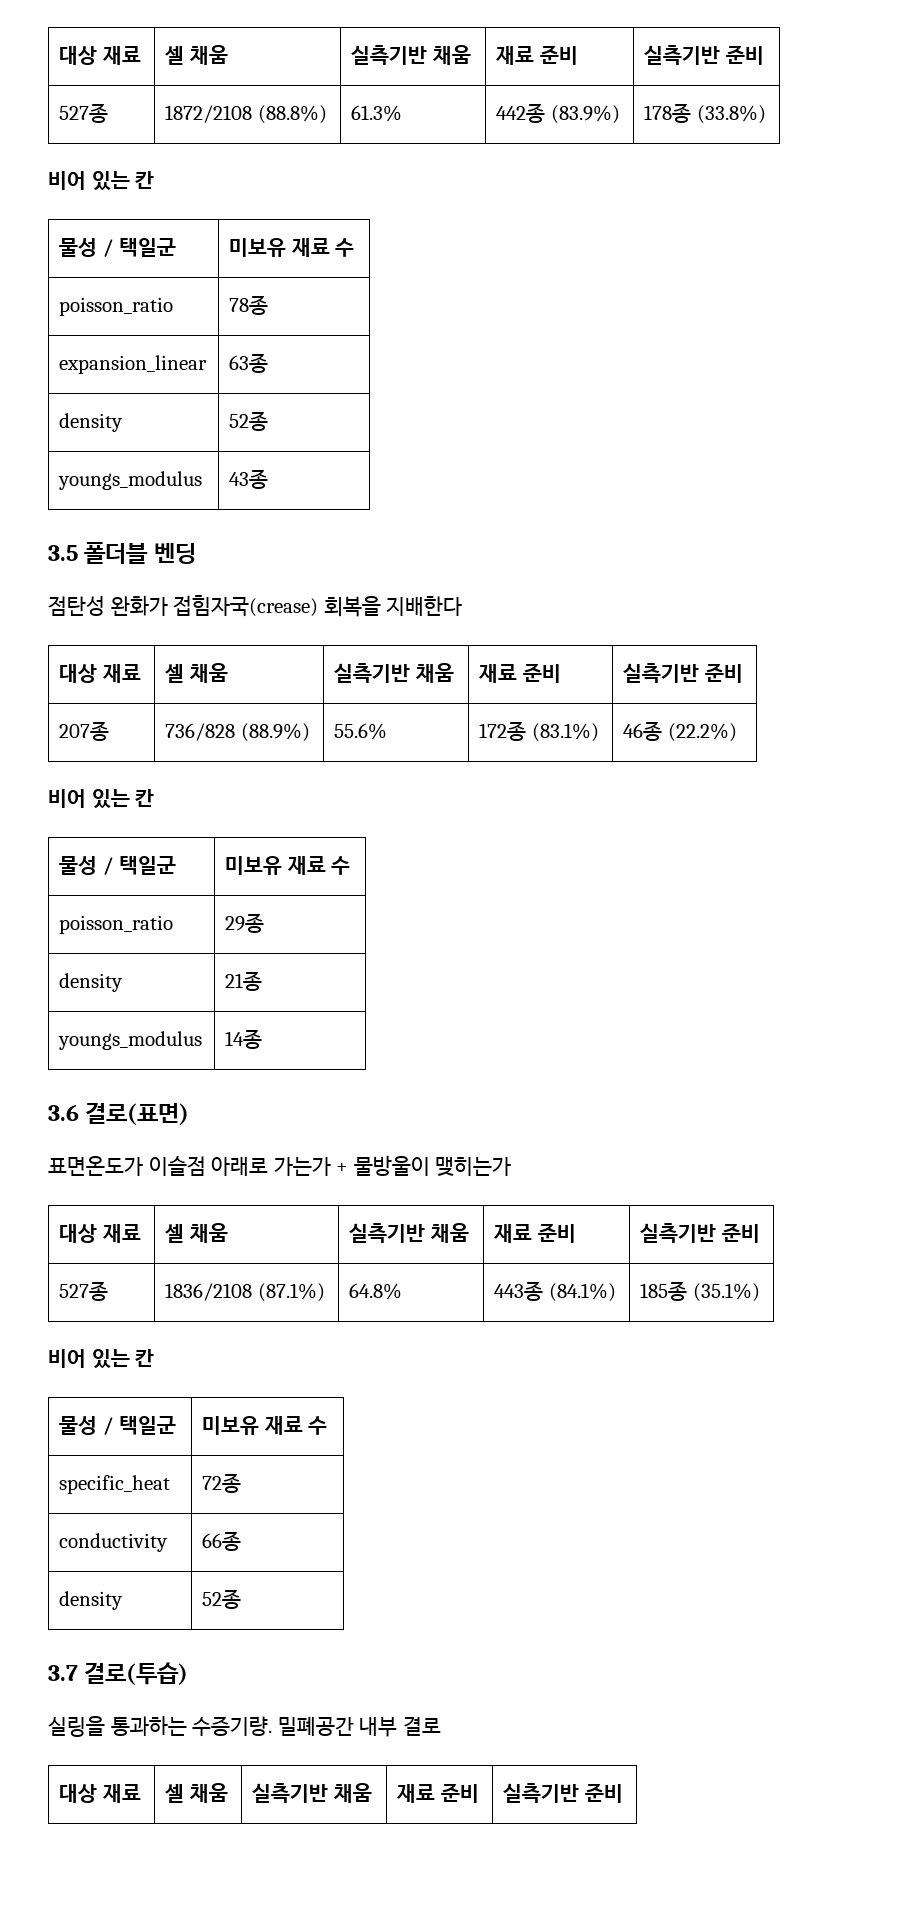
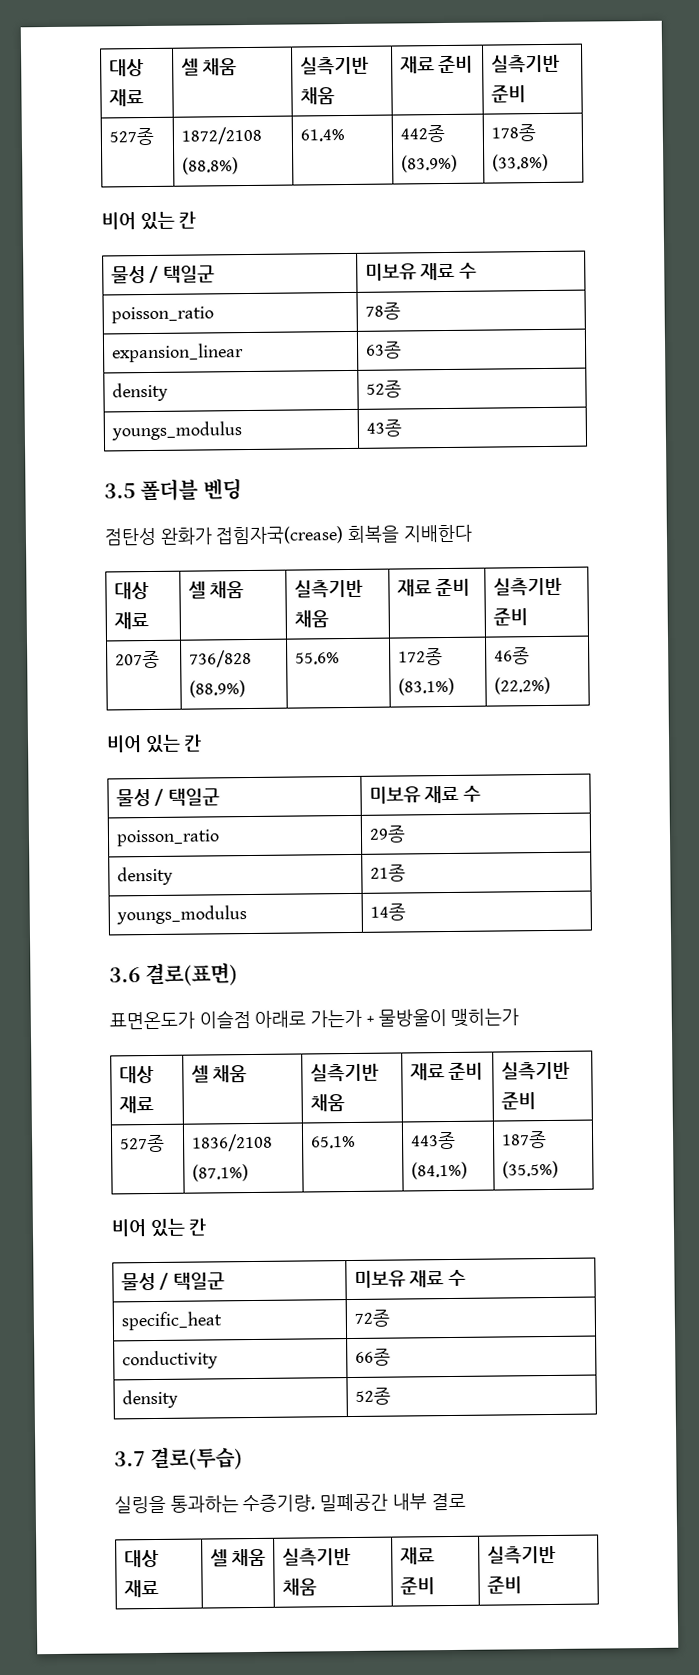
- 527종 | 1872/2108 (88.8%) | 61.3% | 442종 (83.9%) | 178종 (33.8%)
+ 527종 | 1872/2108 (88.8%) | 61.4% | 442종 (83.9%) | 178종 (33.8%)
- 527종 | 1836/2108 (87.1%) | 64.8% | 443종 (84.1%) | 185종 (35.1%)
+ 527종 | 1836/2108 (87.1%) | 65.1% | 443종 (84.1%) | 187종 (35.5%)

